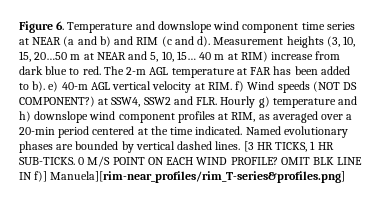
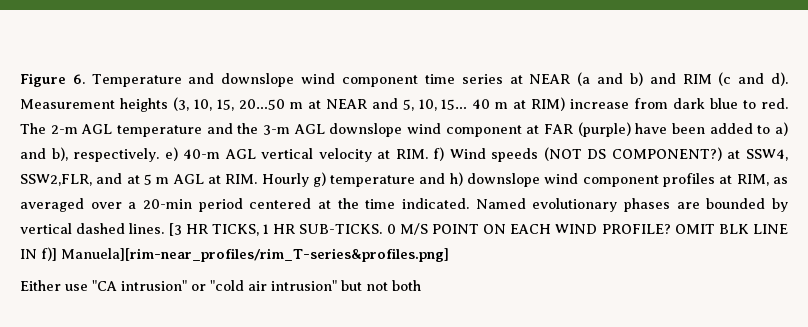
- The 2-m AGL temperature at FAR has been added to b). e) 40-m AGL vertical velocity at RIM. f) Wind speeds (NOT DS COMPONENT?) at SSW4, SSW2 and FLR. Hourly g) temperature and h) downslope wind component profiles at RIM, as averaged over a 20-min period centered at the time indicated.
+ The 2-m AGL temperature and the 3-m AGL downslope wind component at FAR (purple) have been added to a) and b), respectively. e) 40-m AGL vertical velocity at RIM. f) Wind speeds (NOT DS COMPONENT?) at SSW4, SSW2,FLR, and at 5 m AGL at RIM. Hourly g) temperature and h) downslope wind component profiles at RIM, as averaged over a 20-min period centered at the time indicated.
+ Either use "CA intrusion" or "cold air intrusion" but not both

